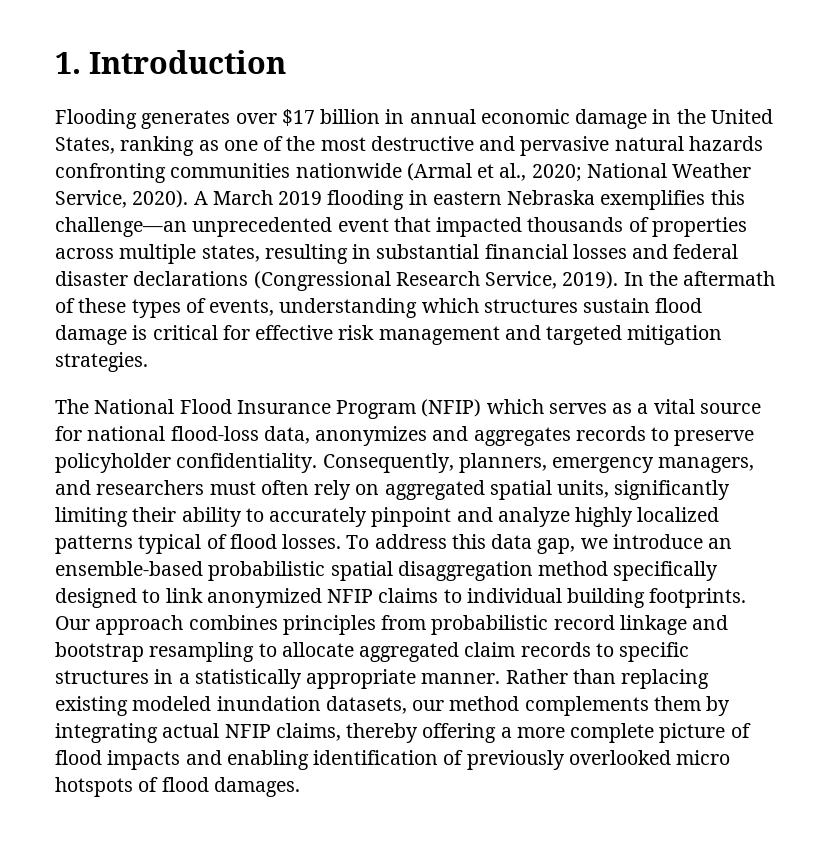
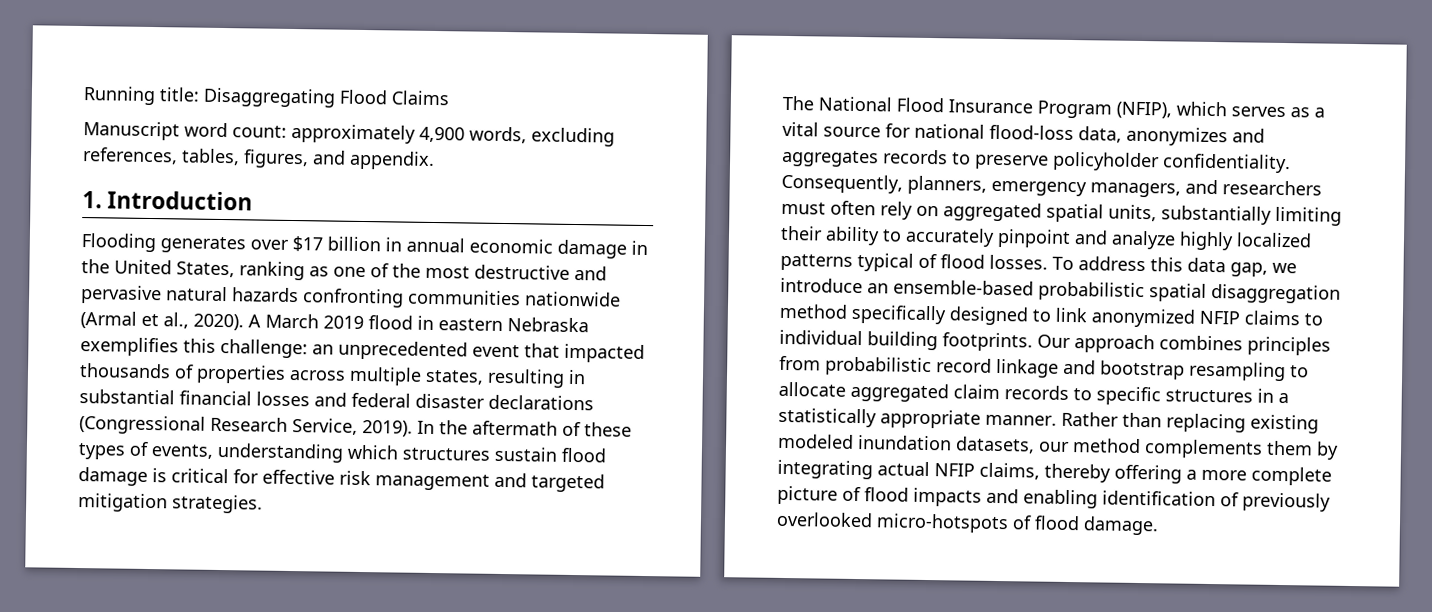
+ Running title: Disaggregating Flood Claims
+ Manuscript word count: approximately 4,900 words, excluding references, tables, figures, and appendix.
- Flooding generates over $17 billion in annual economic damage in the United States, ranking as one of the most destructive and pervasive natural hazards confronting communities nationwide (Armal et al., 2020; National Weather Service, 2020).
+ Flooding generates over $17 billion in annual economic damage in the United States, ranking as one of the most destructive and pervasive natural hazards confronting communities nationwide (Armal et al., 2020).
- A March 2019 flooding in eastern Nebraska exemplifies this challenge—an unprecedented event that impacted thousands of properties across multiple states, resulting in substantial financial losses and federal disaster declarations (Congressional Research Service, 2019).
+ A March 2019 flood in eastern Nebraska exemplifies this challenge: an unprecedented event that impacted thousands of properties across multiple states, resulting in substantial financial losses and federal disaster declarations (Congressional Research Service, 2019).
- The National Flood Insurance Program (NFIP) which serves as a vital source for national flood-loss data, anonymizes and aggregates records to preserve policyholder confidentiality.
+ The National Flood Insurance Program (NFIP), which serves as a vital source for national flood-loss data, anonymizes and aggregates records to preserve policyholder confidentiality.
- Consequently, planners, emergency managers, and researchers must often rely on aggregated spatial units, significantly limiting their ability to accurately pinpoint and analyze highly localized patterns typical of flood losses.
+ Consequently, planners, emergency managers, and researchers must often rely on aggregated spatial units, substantially limiting their ability to accurately pinpoint and analyze highly localized patterns typical of flood losses.
- Rather than replacing existing modeled inundation datasets, our method complements them by integrating actual NFIP claims, thereby offering a more complete picture of flood impacts and enabling identification of previously overlooked micro hotspots of flood damages.
+ Rather than replacing existing modeled inundation datasets, our method complements them by integrating actual NFIP claims, thereby offering a more complete picture of flood impacts and enabling identification of previously overlooked micro-hotspots of flood damage.

